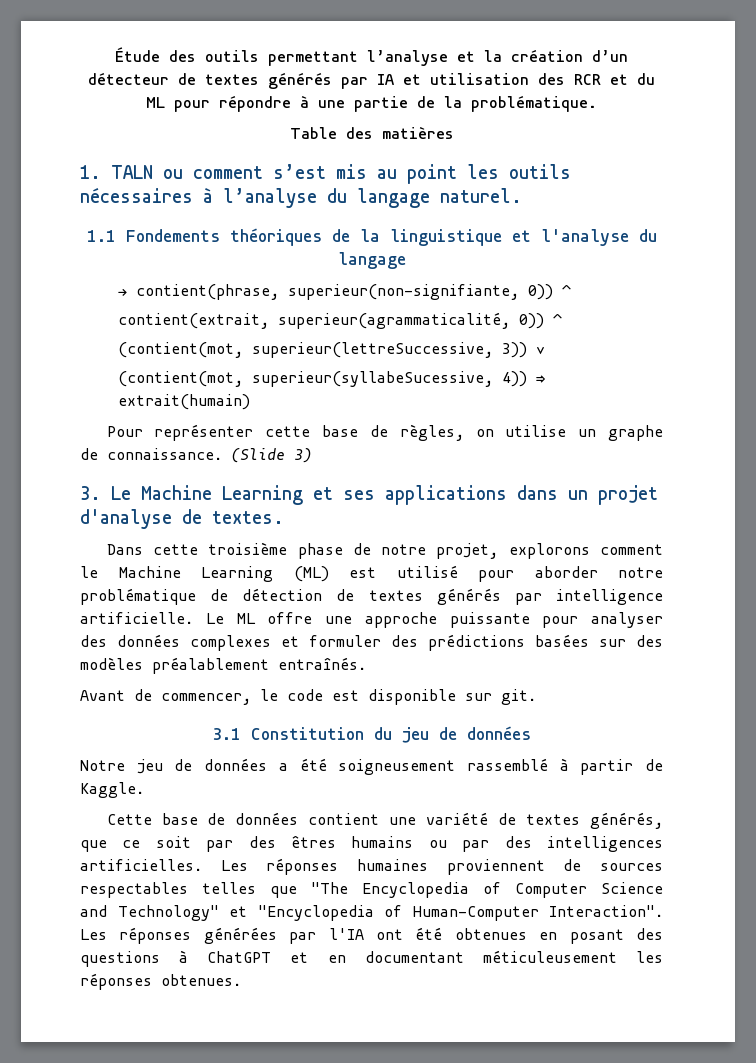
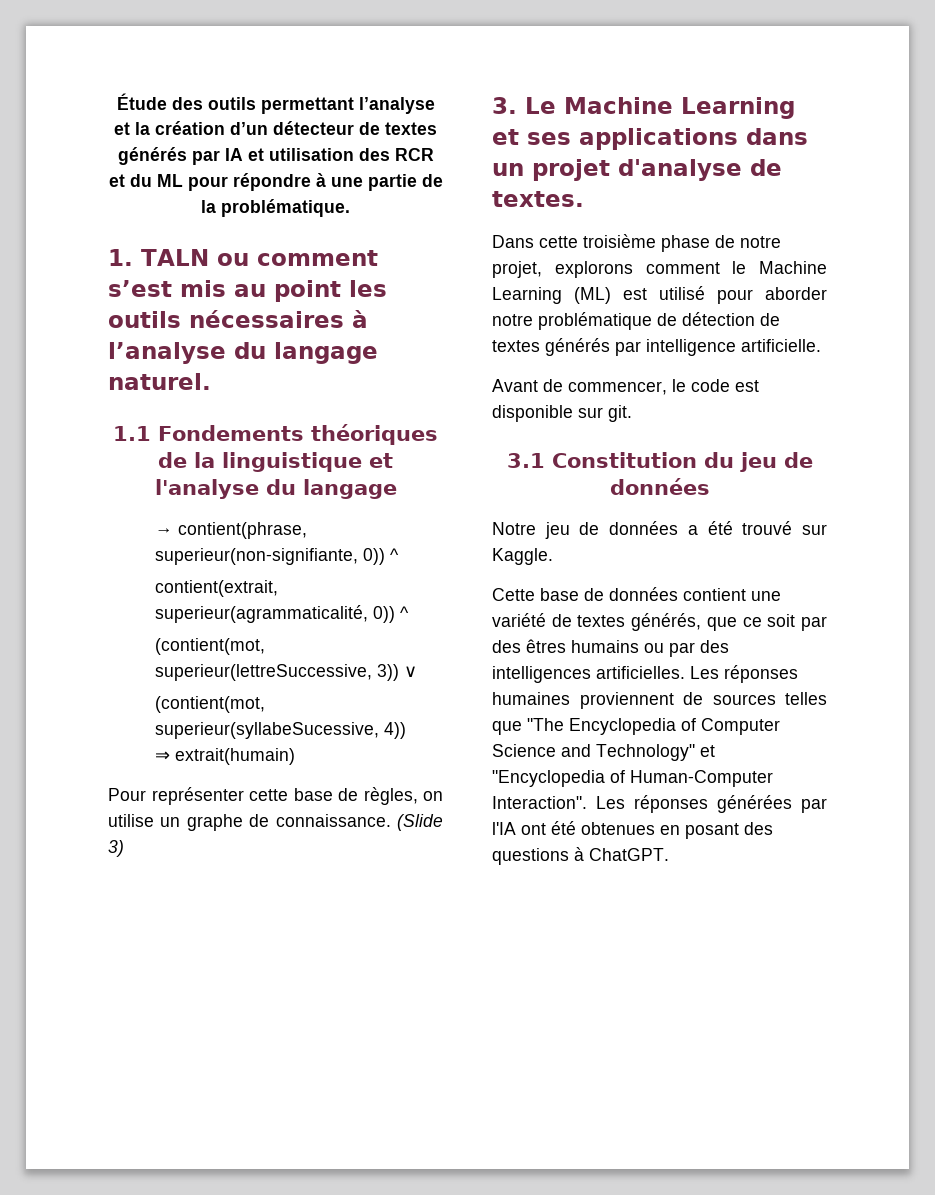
- Table des matières
- (contient(mot, superieur(syllabeSucessive, 4)) ⇒ extrait(humain)
+ (contient(mot, superieur(syllabeSucessive, 4))
+ ⇒ extrait(humain)
- Le ML offre une approche puissante pour analyser des données complexes et formuler des prédictions basées sur des modèles préalablement entraînés.
- Notre jeu de données a été soigneusement rassemblé à partir de Kaggle.
+ Notre jeu de données a été trouvé sur Kaggle.
- Les réponses humaines proviennent de sources respectables telles que "The Encyclopedia of Computer Science and Technology" et "Encyclopedia of Human-Computer Interaction".
+ Les réponses humaines proviennent de sources telles que "The Encyclopedia of Computer Science and Technology" et "Encyclopedia of Human-Computer Interaction".
- Les réponses générées par l'IA ont été obtenues en posant des questions à ChatGPT et en documentant méticuleusement les réponses obtenues.
+ Les réponses générées par l'IA ont été obtenues en posant des questions à ChatGPT.

